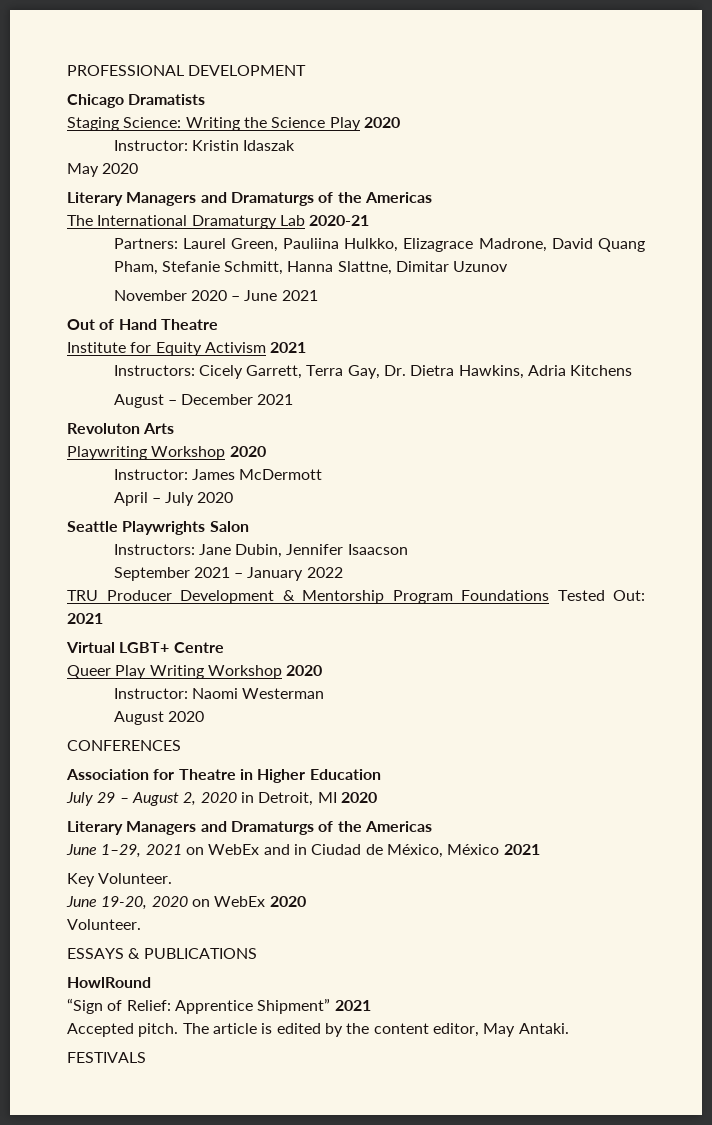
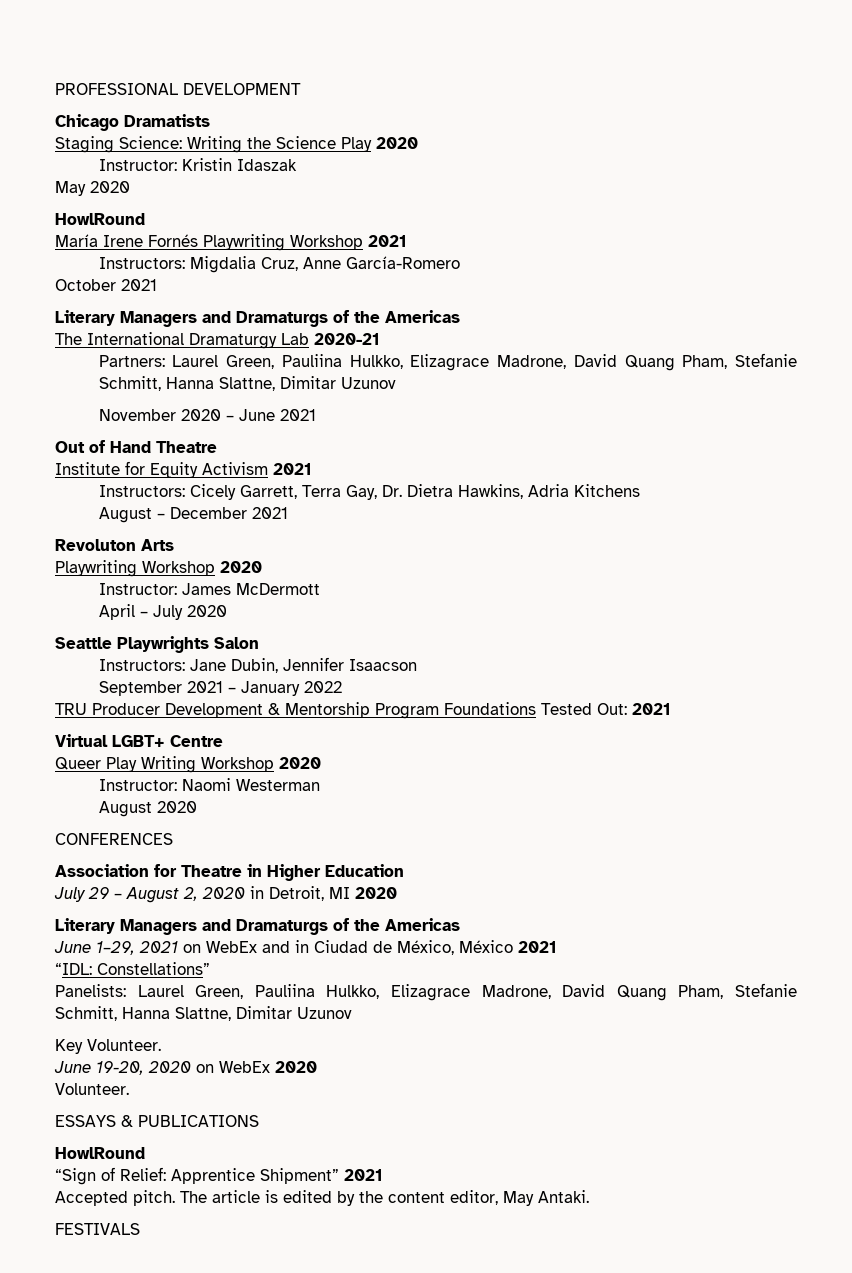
  May 2020
+ HowlRound
+ María Irene Fornés Playwriting Workshop 2021
+ Instructors: Migdalia Cruz, Anne García-Romero
+ October 2021
+ “IDL: Constellations”
+ Panelists: Laurel Green, Pauliina Hulkko, Elizagrace Madrone, David Quang Pham, Stefanie Schmitt, Hanna Slattne, Dimitar Uzunov

